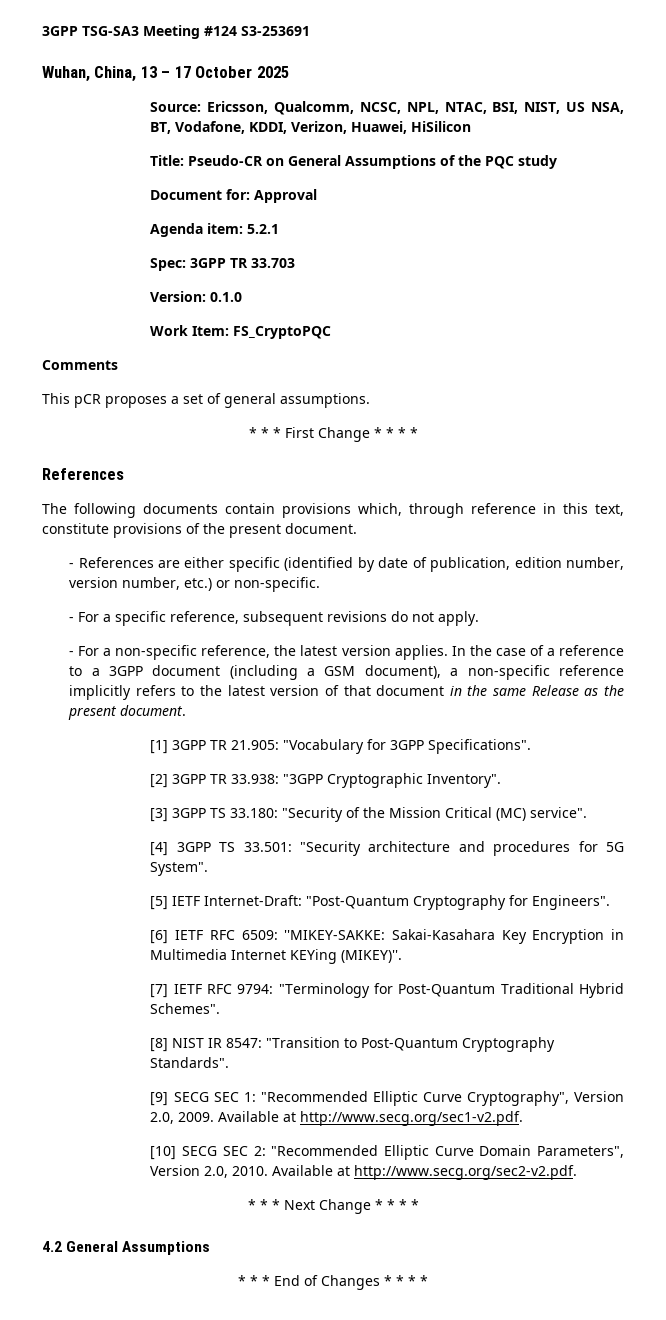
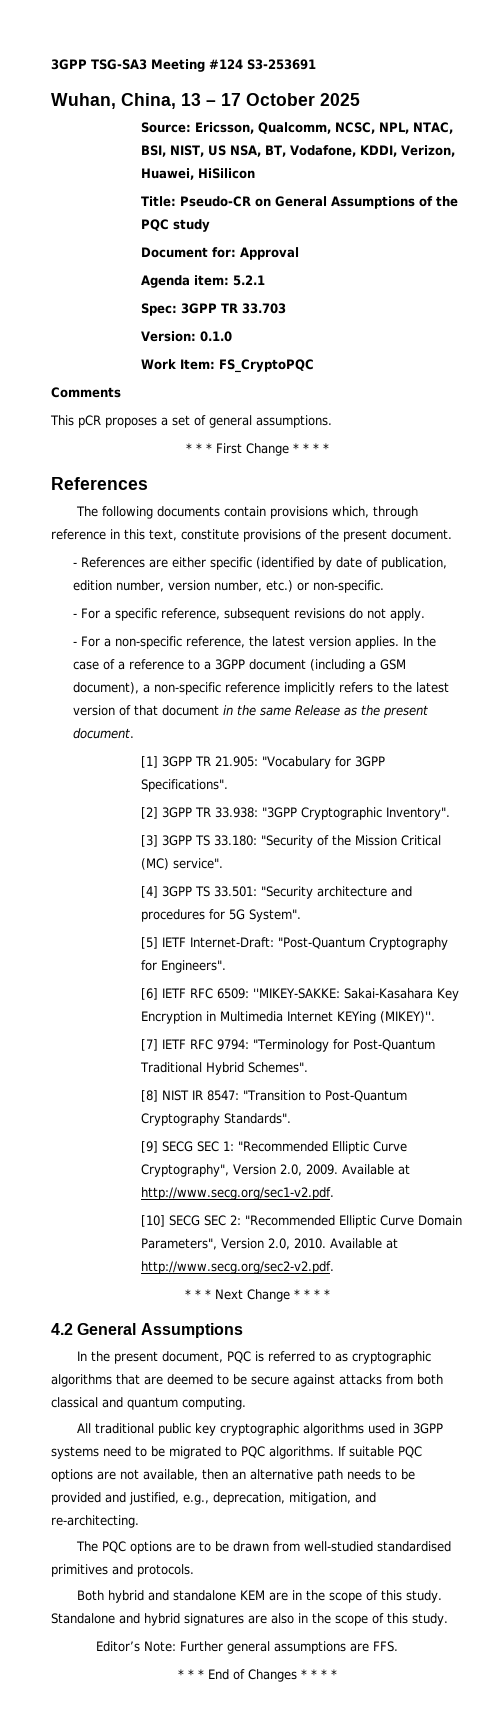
+ In the present document, PQC is referred to as cryptographic algorithms that are deemed to be secure against attacks from both classical and quantum computing.
+ All traditional public key cryptographic algorithms used in 3GPP systems need to be migrated to PQC algorithms. If suitable PQC options are not available, then an alternative path needs to be provided and justified, e.g., deprecation, mitigation, and re-architecting.
+ The PQC options are to be drawn from well-studied standardised primitives and protocols.
+ Both hybrid and standalone KEM are in the scope of this study. Standalone and hybrid signatures are also in the scope of this study.
+ Editor’s Note: Further general assumptions are FFS.

